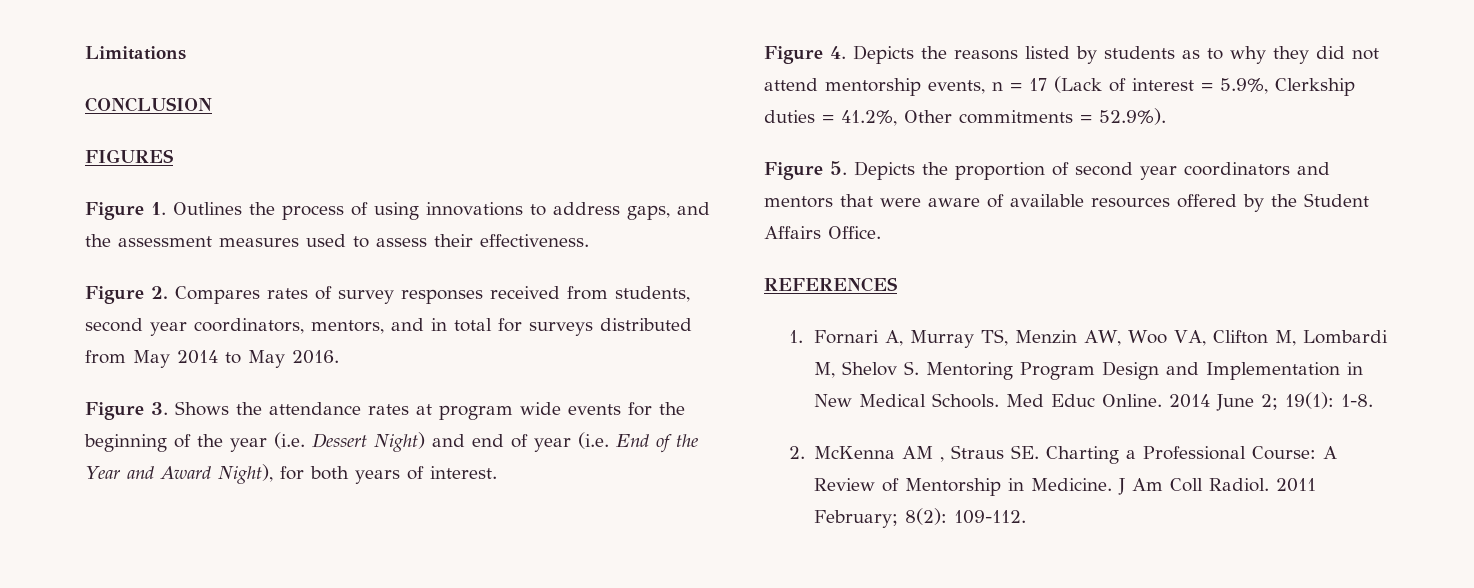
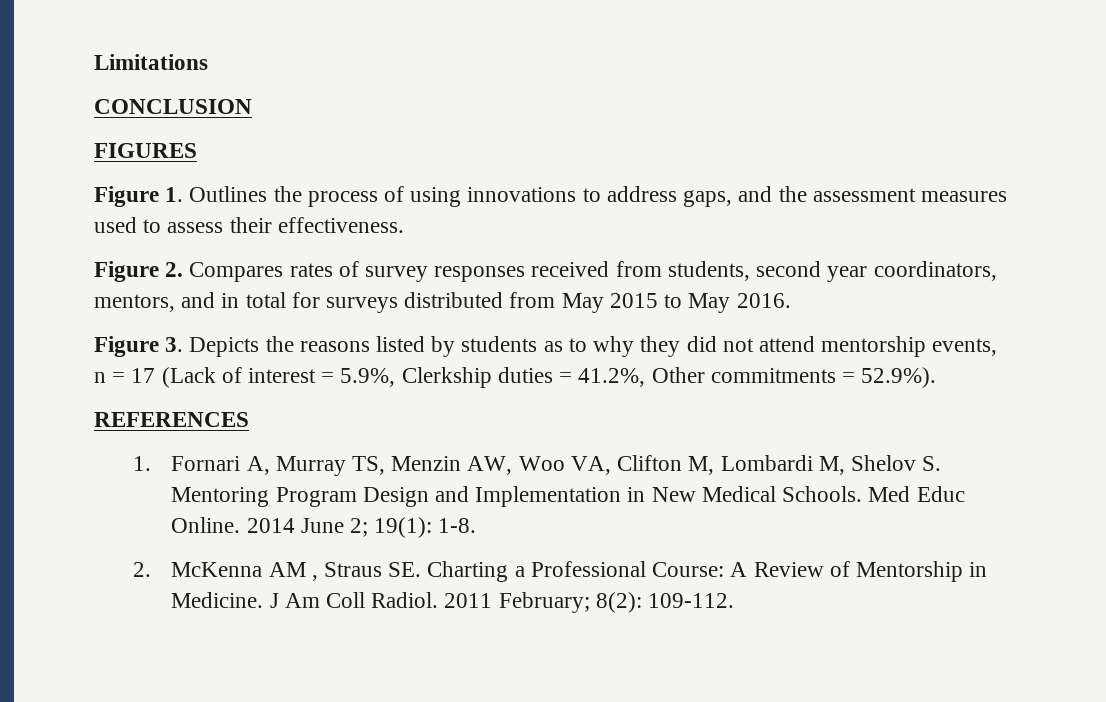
- Figure 2. Compares rates of survey responses received from students, second year coordinators, mentors, and in total for surveys distributed from May 2014 to May 2016.
+ Figure 2. Compares rates of survey responses received from students, second year coordinators, mentors, and in total for surveys distributed from May 2015 to May 2016.
- Figure 3. Shows the attendance rates at program wide events for the beginning of the year (i.e. Dessert Night) and end of year (i.e. End of the Year and Award Night), for both years of interest.
- Figure 4. Depicts the reasons listed by students as to why they did not attend mentorship events, n = 17 (Lack of interest = 5.9%, Clerkship duties = 41.2%, Other commitments = 52.9%).
+ Figure 3. Depicts the reasons listed by students as to why they did not attend mentorship events, n = 17 (Lack of interest = 5.9%, Clerkship duties = 41.2%, Other commitments = 52.9%).
- Figure 5. Depicts the proportion of second year coordinators and mentors that were aware of available resources offered by the Student Affairs Office.

